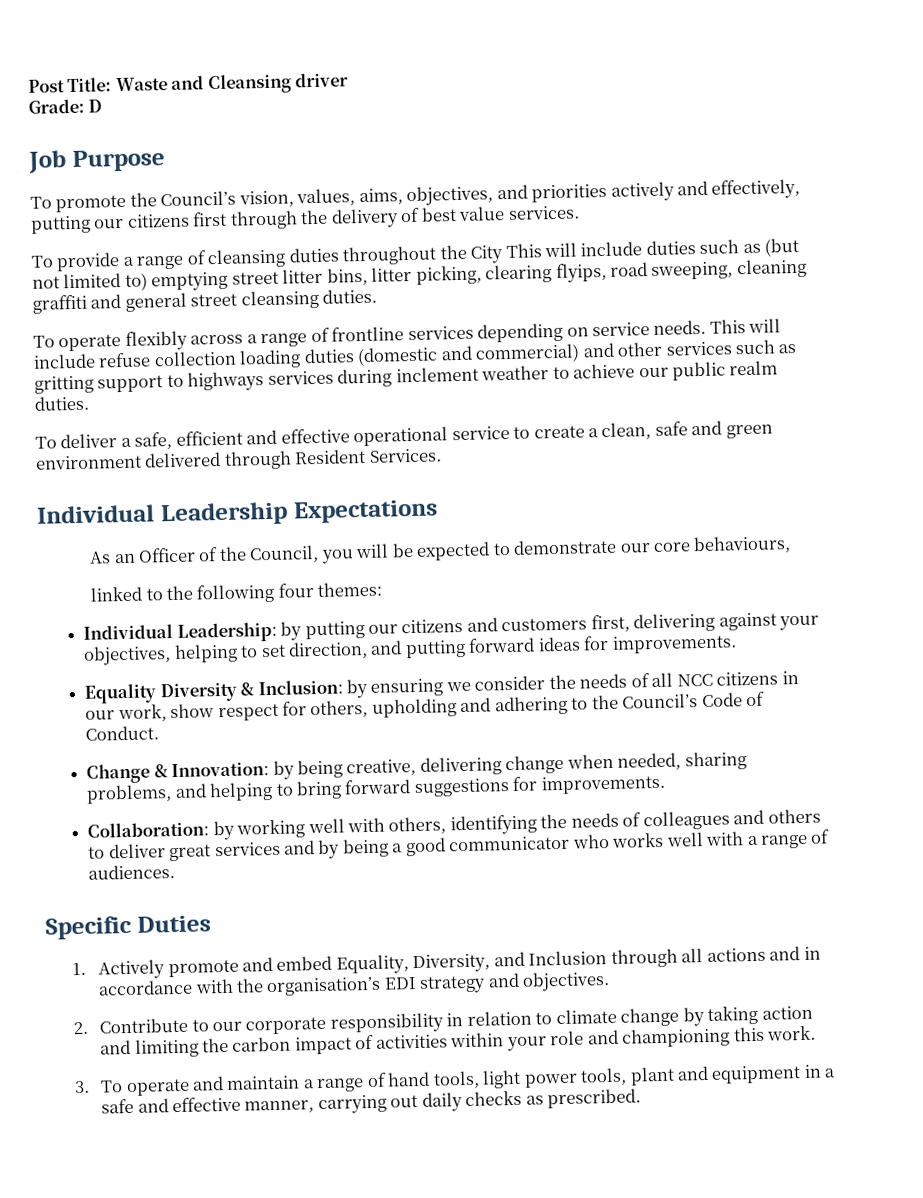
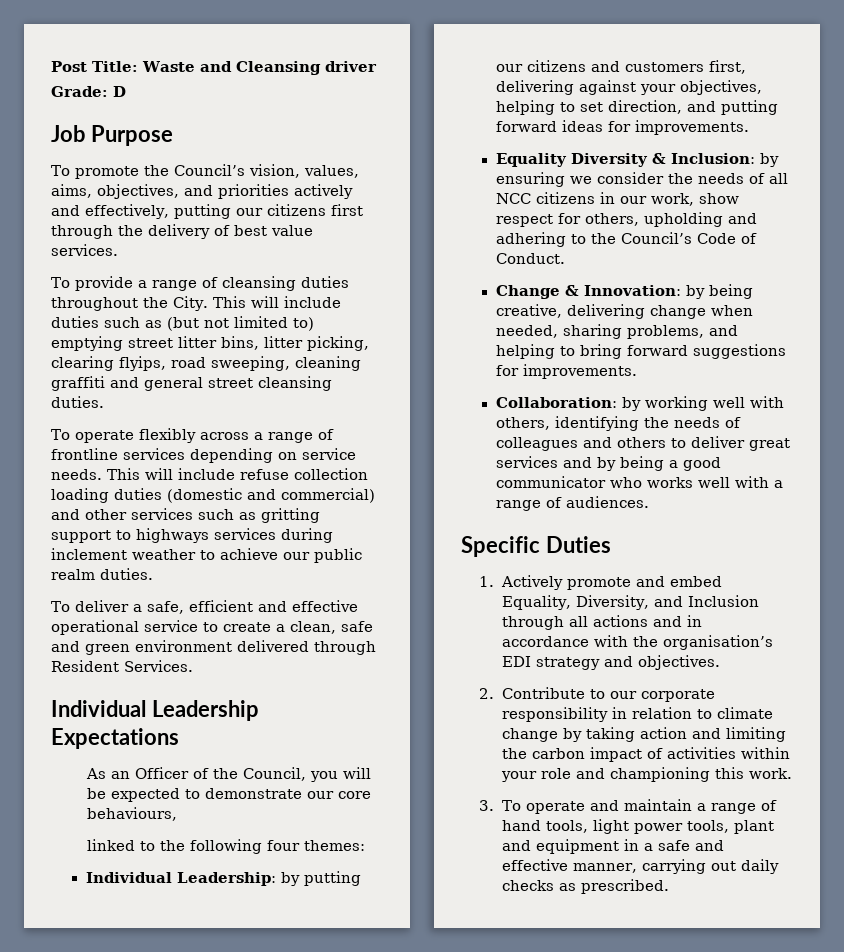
- To provide a range of cleansing duties throughout the City This will include duties such as (but not limited to) emptying street litter bins, litter picking, clearing flyips, road sweeping, cleaning graffiti and general street cleansing duties.
+ To provide a range of cleansing duties throughout the City. This will include duties such as (but not limited to) emptying street litter bins, litter picking, clearing flyips, road sweeping, cleaning graffiti and general street cleansing duties.

